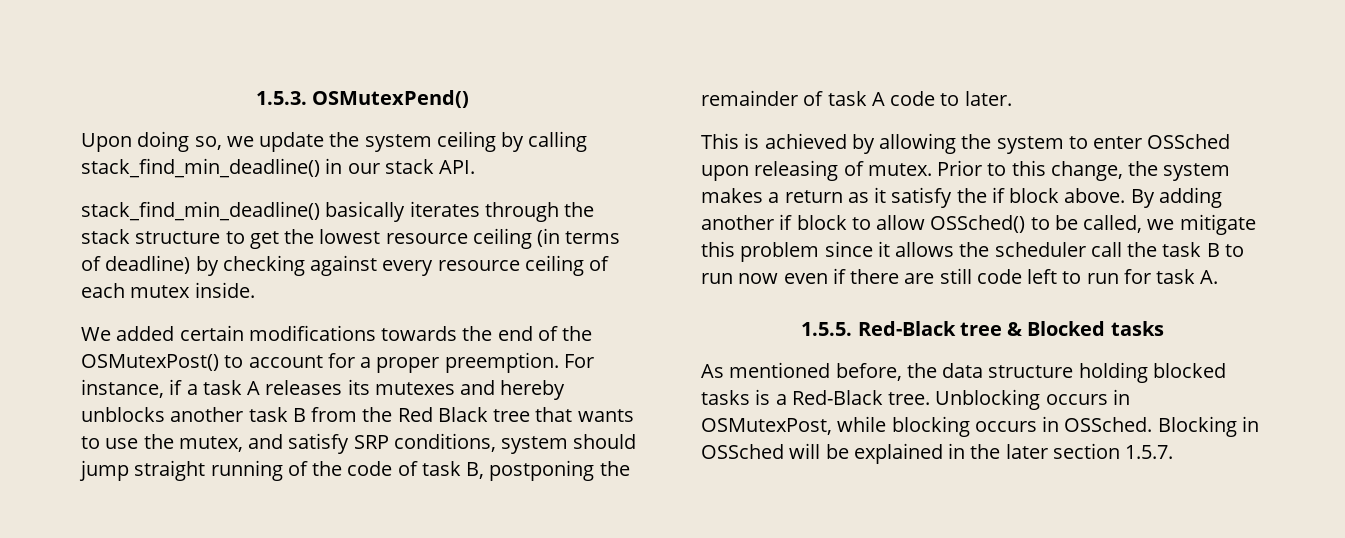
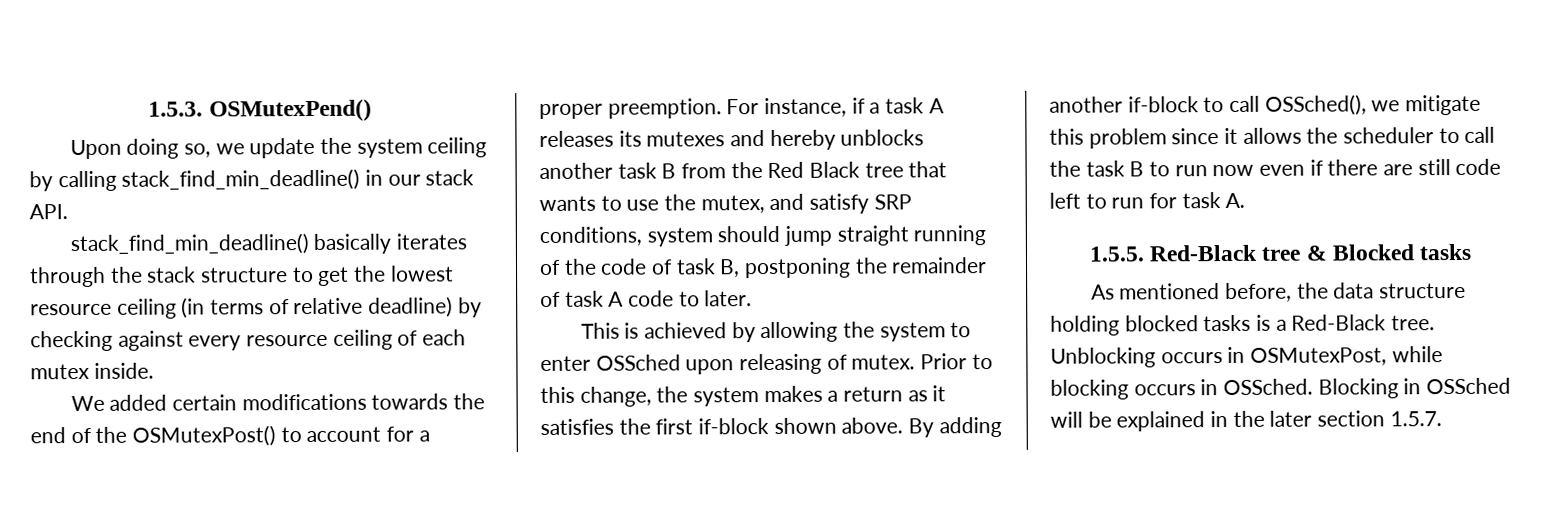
- stack_find_min_deadline() basically iterates through the stack structure to get the lowest resource ceiling (in terms of deadline) by checking against every resource ceiling of each mutex inside.
+ stack_find_min_deadline() basically iterates through the stack structure to get the lowest resource ceiling (in terms of relative deadline) by checking against every resource ceiling of each mutex inside.
- Prior to this change, the system makes a return as it satisfy the if block above. By adding another if block to allow OSSched() to be called, we mitigate this problem since it allows the scheduler call the task B to run now even if there are still code left to run for task A.
+ Prior to this change, the system makes a return as it satisfies the first if-block shown above. By adding another if-block to call OSSched(), we mitigate this problem since it allows the scheduler to call the task B to run now even if there are still code left to run for task A.

